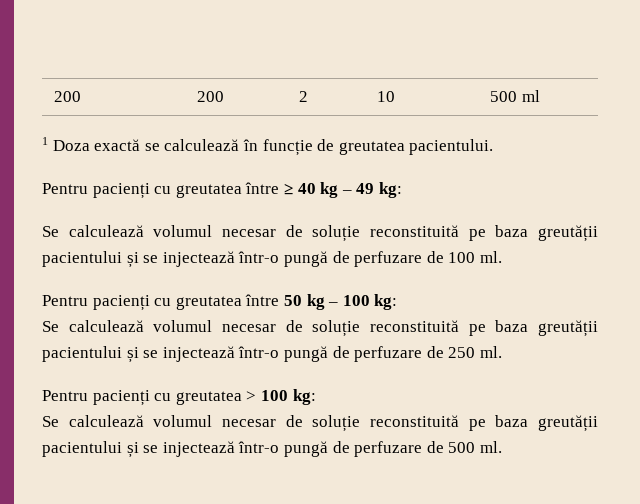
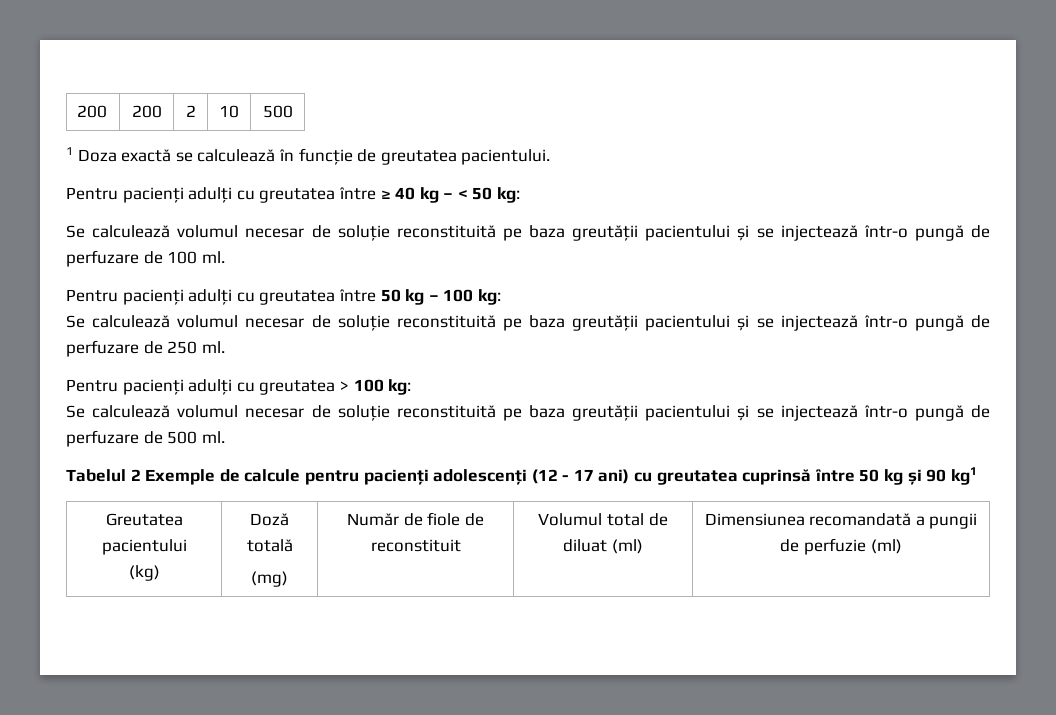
- 200 | 200 | 2 | 10 | 500 ml
+ 200 | 200 | 2 | 10 | 500
- Pentru pacienți cu greutatea între ≥ 40 kg – 49 kg:
+ Pentru pacienți adulți cu greutatea între ≥ 40 kg – < 50 kg:
- Pentru pacienți cu greutatea între 50 kg – 100 kg:
+ Pentru pacienți adulți cu greutatea între 50 kg – 100 kg:
- Pentru pacienți cu greutatea > 100 kg:
+ Pentru pacienți adulți cu greutatea > 100 kg:
+ Tabelul 2 Exemple de calcule pentru pacienți adolescenți (12 - 17 ani) cu greutatea cuprinsă între 50 kg și 90 kg1
+ Greutatea pacientului
+ (kg) | Doză totală
+ (mg) | Număr de fiole de reconstituit | Volumul total de diluat (ml) | Dimensiunea recomandată a pungii de perfuzie (ml)

